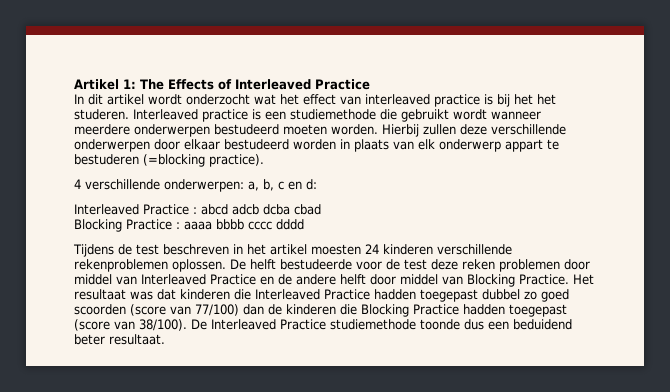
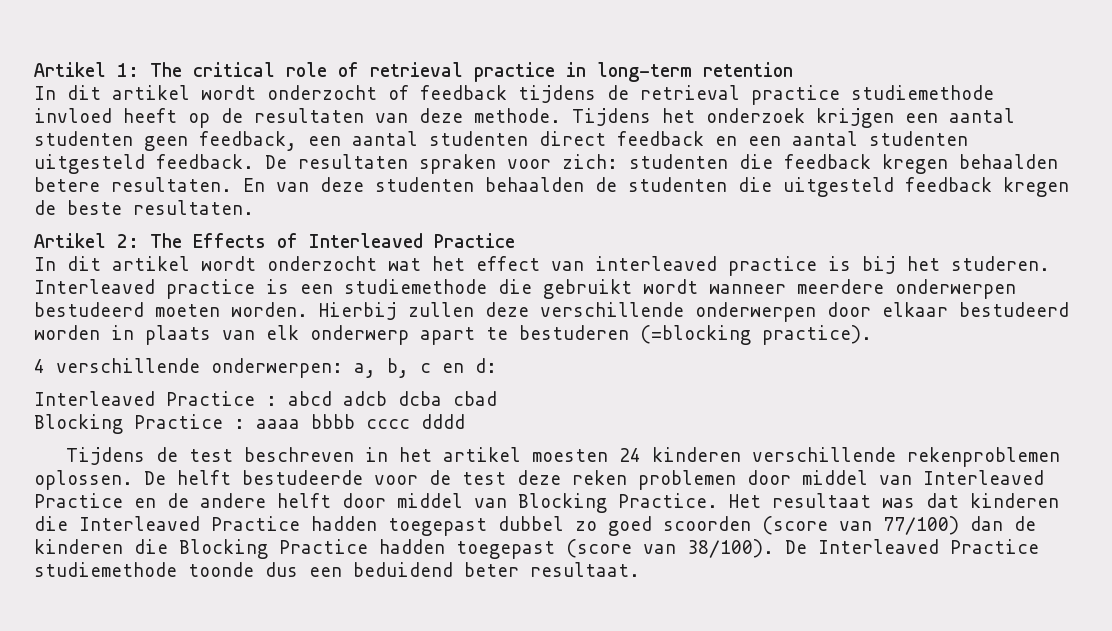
- Artikel 1: The Effects of Interleaved Practice
+ Artikel 1: The critical role of retrieval practice in long-term retention
+ In dit artikel wordt onderzocht of feedback tijdens de retrieval practice studiemethode invloed heeft op de resultaten van deze methode. Tijdens het onderzoek krijgen een aantal studenten geen feedback, een aantal studenten direct feedback en een aantal studenten uitgesteld feedback. De resultaten spraken voor zich: studenten die feedback kregen behaalden betere resultaten. En van deze studenten behaalden de studenten die uitgesteld feedback kregen de beste resultaten.
+ Artikel 2: The Effects of Interleaved Practice
- In dit artikel wordt onderzocht wat het effect van interleaved practice is bij het het studeren.
+ In dit artikel wordt onderzocht wat het effect van interleaved practice is bij het studeren.
- Hierbij zullen deze verschillende onderwerpen door elkaar bestudeerd worden in plaats van elk onderwerp appart te bestuderen (=blocking practice).
+ Hierbij zullen deze verschillende onderwerpen door elkaar bestudeerd worden in plaats van elk onderwerp apart te bestuderen (=blocking practice).

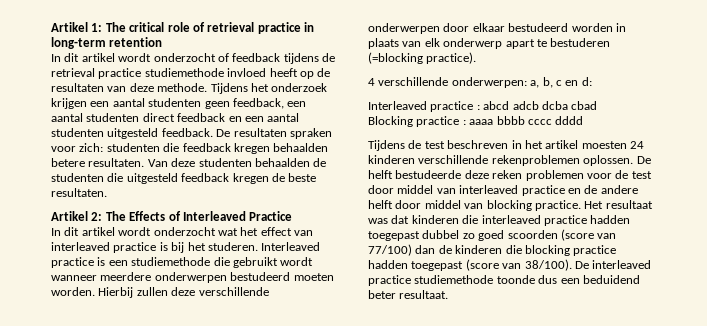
- En van deze studenten behaalden de studenten die uitgesteld feedback kregen de beste resultaten.
+ Van deze studenten behaalden de studenten die uitgesteld feedback kregen de beste resultaten.
- Interleaved Practice : abcd adcb dcba cbad
+ Interleaved practice : abcd adcb dcba cbad
- Blocking Practice : aaaa bbbb cccc dddd
+ Blocking practice : aaaa bbbb cccc dddd
- De helft bestudeerde voor de test deze reken problemen door middel van Interleaved Practice en de andere helft door middel van Blocking Practice.
+ De helft bestudeerde deze reken problemen voor de test door middel van interleaved practice en de andere helft door middel van blocking practice.
- Het resultaat was dat kinderen die Interleaved Practice hadden toegepast dubbel zo goed scoorden (score van 77/100) dan de kinderen die Blocking Practice hadden toegepast (score van 38/100).
+ Het resultaat was dat kinderen die interleaved practice hadden toegepast dubbel zo goed scoorden (score van 77/100) dan de kinderen die blocking practice hadden toegepast (score van 38/100).
- De Interleaved Practice studiemethode toonde dus een beduidend beter resultaat.
+ De interleaved practice studiemethode toonde dus een beduidend beter resultaat.

